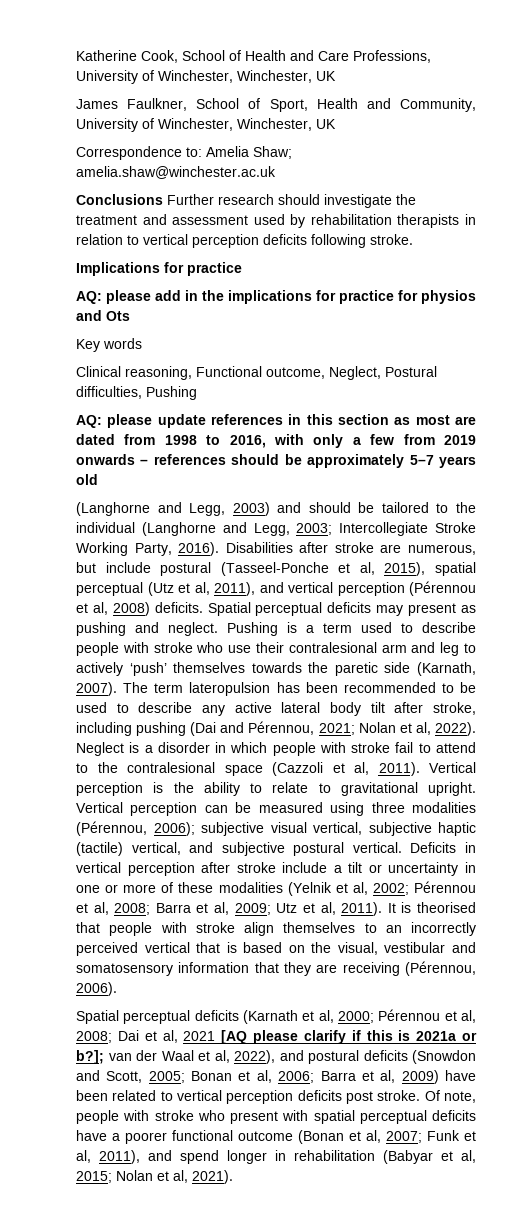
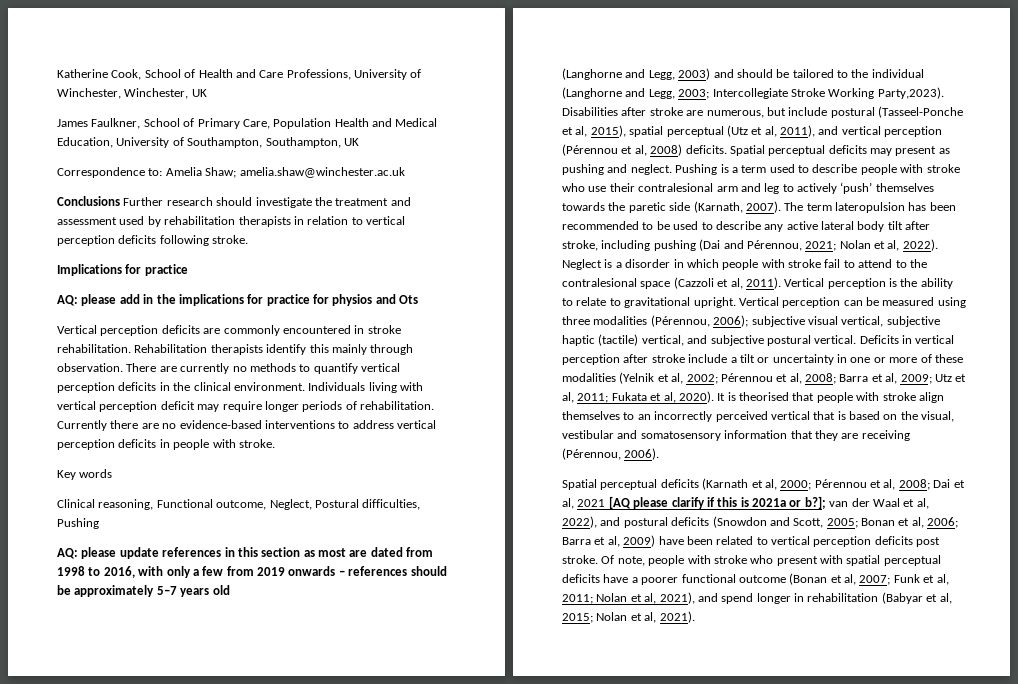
- James Faulkner, School of Sport, Health and Community, University of Winchester, Winchester, UK
+ James Faulkner, School of Primary Care, Population Health and Medical Education, University of Southampton, Southampton, UK
+ Vertical perception deficits are commonly encountered in stroke rehabilitation. Rehabilitation therapists identify this mainly through observation. There are currently no methods to quantify vertical perception deficits in the clinical environment. Individuals living with vertical perception deficit may require longer periods of rehabilitation. Currently there are no evidence-based interventions to address vertical perception deficits in people with stroke.
- (Langhorne and Legg, 2003) and should be tailored to the individual (Langhorne and Legg, 2003; Intercollegiate Stroke Working Party, 2016).
+ (Langhorne and Legg, 2003) and should be tailored to the individual (Langhorne and Legg, 2003; Intercollegiate Stroke Working Party,2023).
- Deficits in vertical perception after stroke include a tilt or uncertainty in one or more of these modalities (Yelnik et al, 2002; Pérennou et al, 2008; Barra et al, 2009; Utz et al, 2011).
+ Deficits in vertical perception after stroke include a tilt or uncertainty in one or more of these modalities (Yelnik et al, 2002; Pérennou et al, 2008; Barra et al, 2009; Utz et al, 2011; Fukata et al, 2020).
- Of note, people with stroke who present with spatial perceptual deficits have a poorer functional outcome (Bonan et al, 2007; Funk et al, 2011), and spend longer in rehabilitation (Babyar et al, 2015; Nolan et al, 2021).
+ Of note, people with stroke who present with spatial perceptual deficits have a poorer functional outcome (Bonan et al, 2007; Funk et al, 2011; Nolan et al, 2021), and spend longer in rehabilitation (Babyar et al, 2015; Nolan et al, 2021).

